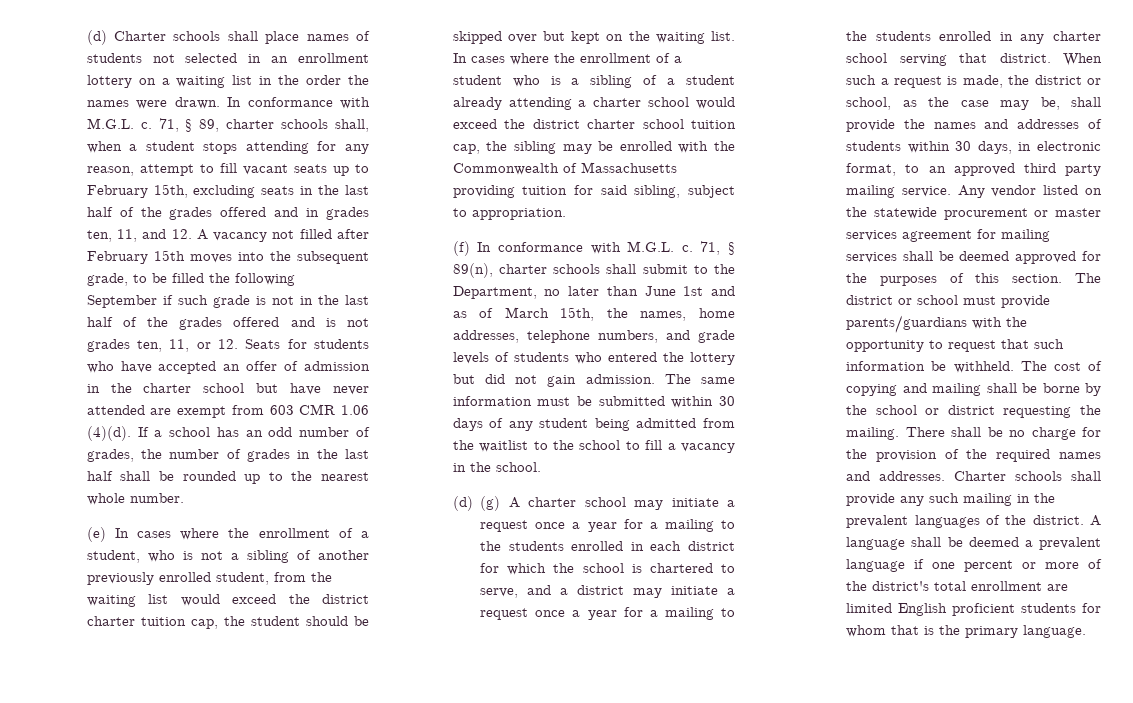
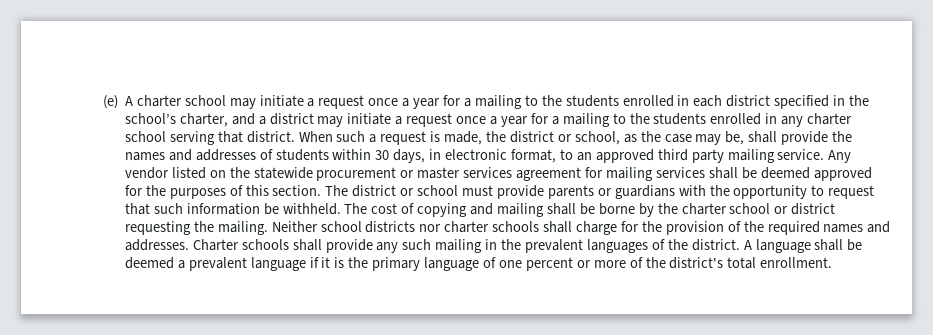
- (d) Charter schools shall place names of students not selected in an enrollment lottery on a waiting list in the order the names were drawn. In conformance with M.G.L. c. 71, § 89, charter schools shall, when a student stops attending for any reason, attempt to fill vacant seats up to February 15th, excluding seats in the last half of the grades offered and in grades ten, 11, and 12. A vacancy not filled after February 15th moves into the subsequent grade, to be filled the following September if such grade is not in the last half of the grades offered and is not grades ten, 11, or 12. Seats for students who have accepted an offer of admission in the charter school but have never attended are exempt from 603 CMR 1.06 (4)(d). If a school has an odd number of grades, the number of grades in the last half shall be rounded up to the nearest whole number.
- (e) In cases where the enrollment of a student, who is not a sibling of another previously enrolled student, from the waiting list would exceed the district charter tuition cap, the student should be skipped over but kept on the waiting list. In cases where the enrollment of a student who is a sibling of a student already attending a charter school would exceed the district charter school tuition cap, the sibling may be enrolled with the Commonwealth of Massachusetts providing tuition for said sibling, subject to appropriation.
- (f) In conformance with M.G.L. c. 71, § 89(n), charter schools shall submit to the Department, no later than June 1st and as of March 15th, the names, home addresses, telephone numbers, and grade levels of students who entered the lottery but did not gain admission. The same information must be submitted within 30 days of any student being admitted from the waitlist to the school to fill a vacancy in the school.
- (d) (g) A charter school may initiate a request once a year for a mailing to the students enrolled in each district for which the school is chartered to serve, and a district may initiate a request once a year for a mailing to the students enrolled in any charter school serving that district.
+ (e) A charter school may initiate a request once a year for a mailing to the students enrolled in each district specified in the school’s charter, and a district may initiate a request once a year for a mailing to the students enrolled in any charter school serving that district.
- The district or school must provide parents/guardians with the opportunity to request that such information be withheld.
+ The district or school must provide parents or guardians with the opportunity to request that such information be withheld.
- The cost of copying and mailing shall be borne by the school or district requesting the mailing.
+ The cost of copying and mailing shall be borne by the charter school or district requesting the mailing.
- There shall be no charge for the provision of the required names and addresses.
+ Neither school districts nor charter schools shall charge for the provision of the required names and addresses.
- A language shall be deemed a prevalent language if one percent or more of the district's total enrollment are limited English proficient students for whom that is the primary language.
+ A language shall be deemed a prevalent language if it is the primary language of one percent or more of the district's total enrollment.

